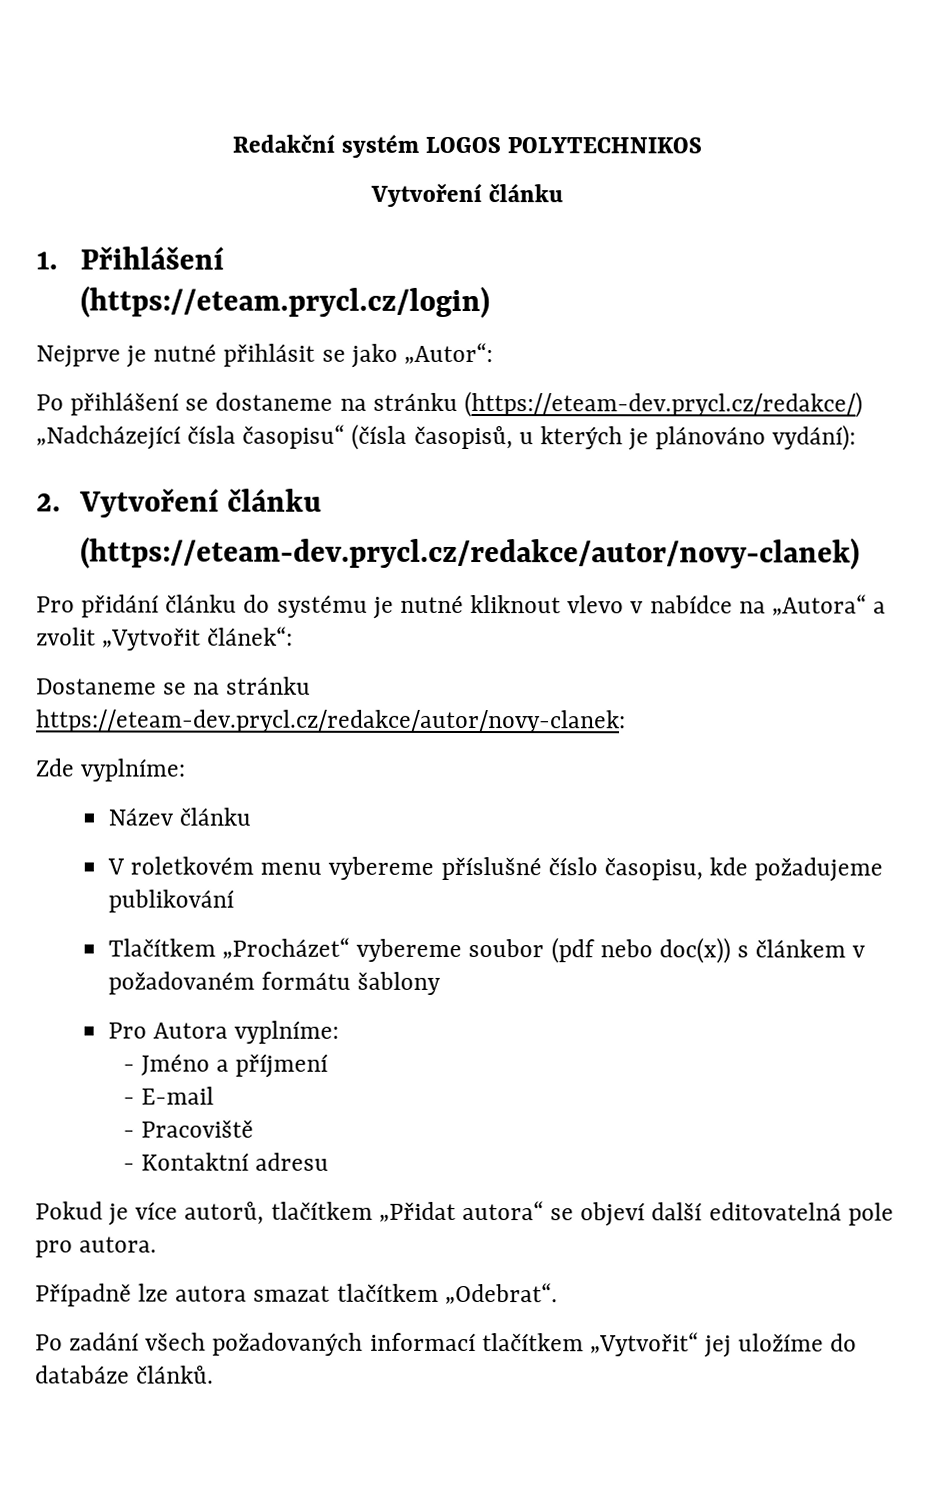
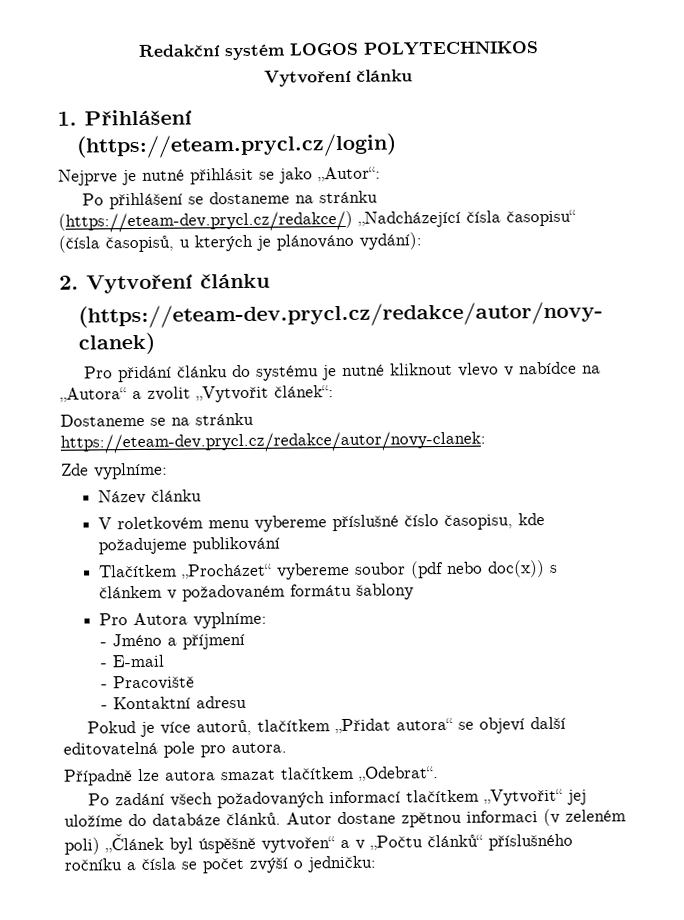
+ Autor dostane zpětnou informaci (v zeleném poli) „Článek byl úspěšně vytvořen“ a v „Počtu článků“ příslušného ročníku a čísla se počet zvýší o jedničku:

